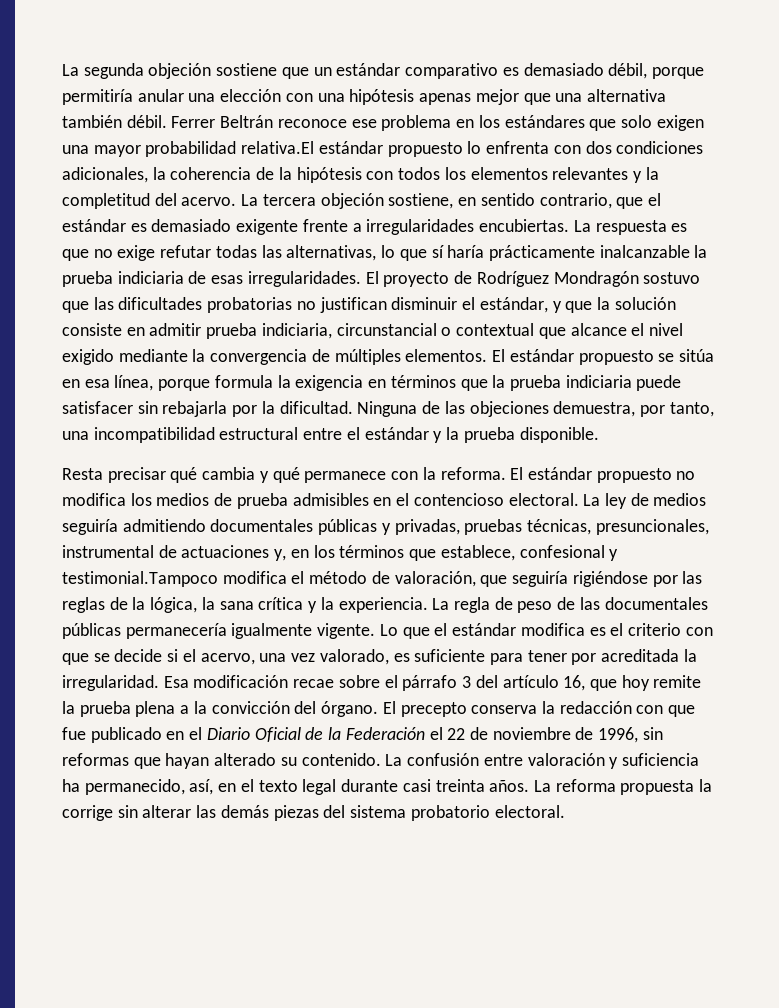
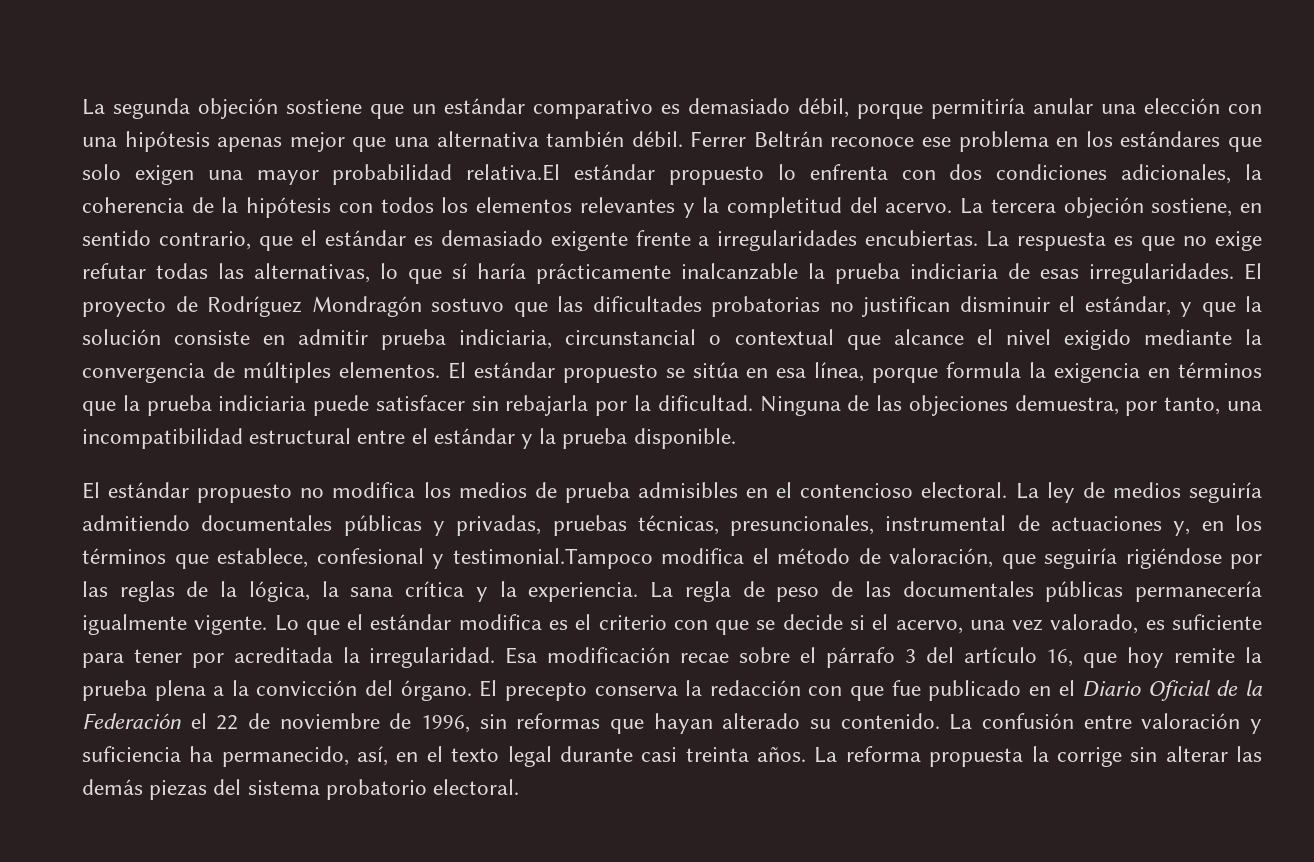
- Resta precisar qué cambia y qué permanece con la reforma.

